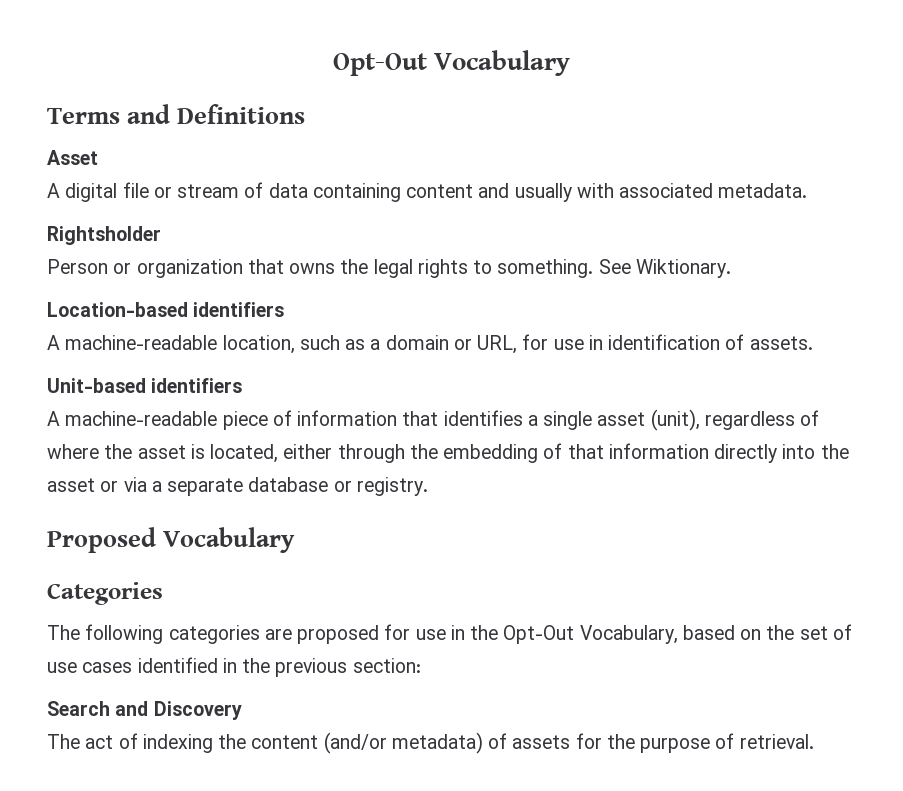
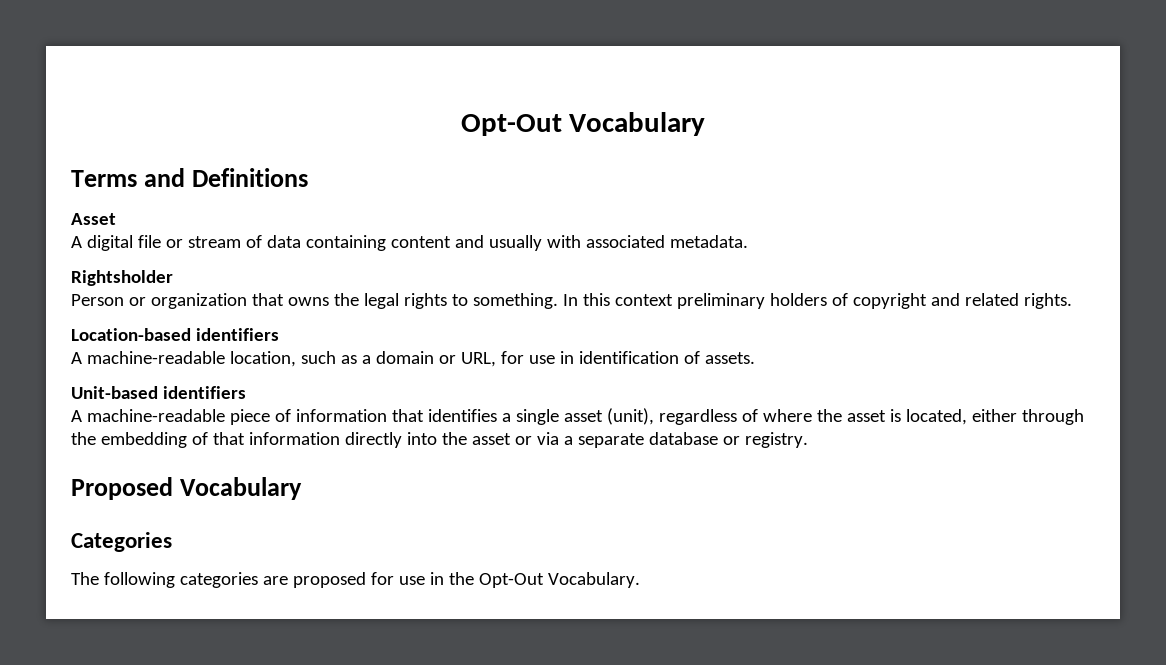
- See Wiktionary.
+ In this context preliminary holders of copyright and related rights.
- The following categories are proposed for use in the Opt-Out Vocabulary, based on the set of use cases identified in the previous section:
- Search and Discovery
- The act of indexing the content (and/or metadata) of assets for the purpose of retrieval.
+ The following categories are proposed for use in the Opt-Out Vocabulary.

